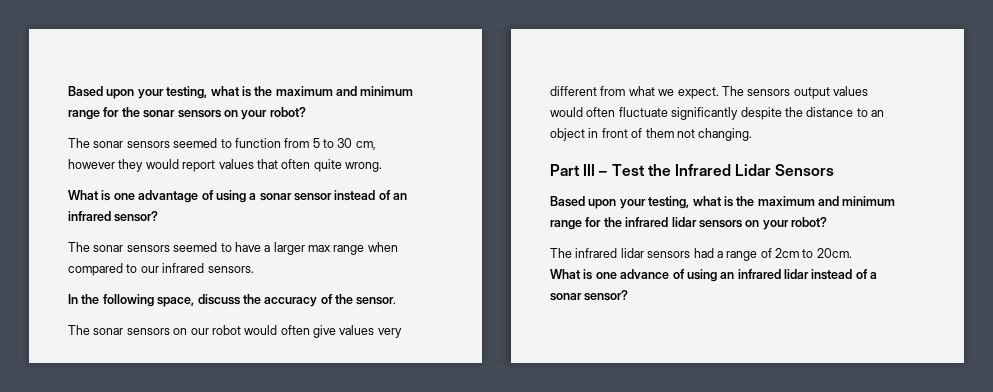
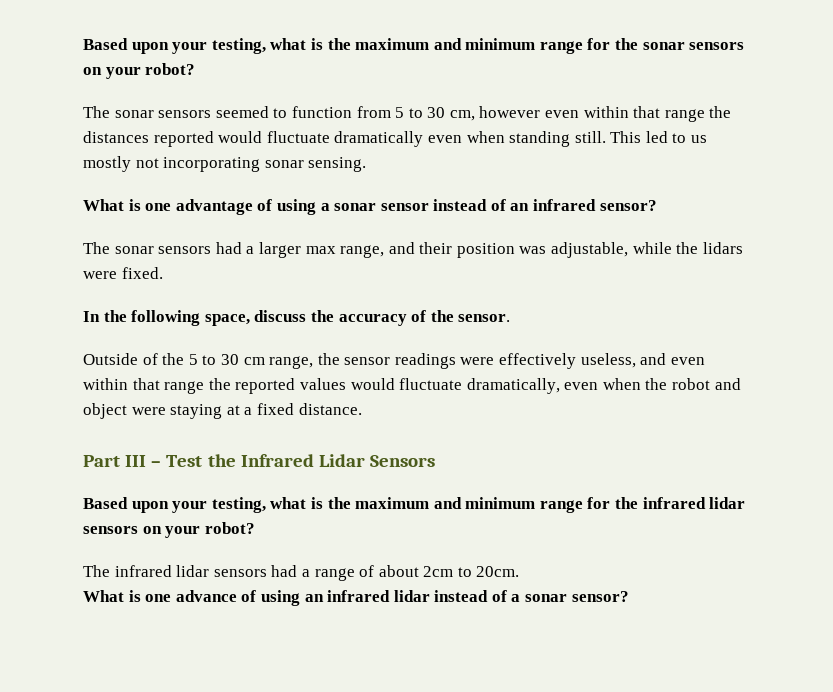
- The sonar sensors seemed to function from 5 to 30 cm, however they would report values that often quite wrong.
+ The sonar sensors seemed to function from 5 to 30 cm, however even within that range the distances reported would fluctuate dramatically even when standing still. This led to us mostly not incorporating sonar sensing.
- The sonar sensors seemed to have a larger max range when compared to our infrared sensors.
+ The sonar sensors had a larger max range, and their position was adjustable, while the lidars were fixed.
- The sonar sensors on our robot would often give values very different from what we expect. The sensors output values would often fluctuate significantly despite the distance to an object in front of them not changing.
+ Outside of the 5 to 30 cm range, the sensor readings were effectively useless, and even within that range the reported values would fluctuate dramatically, even when the robot and object were staying at a fixed distance.
- The infrared lidar sensors had a range of 2cm to 20cm.
+ The infrared lidar sensors had a range of about 2cm to 20cm.

